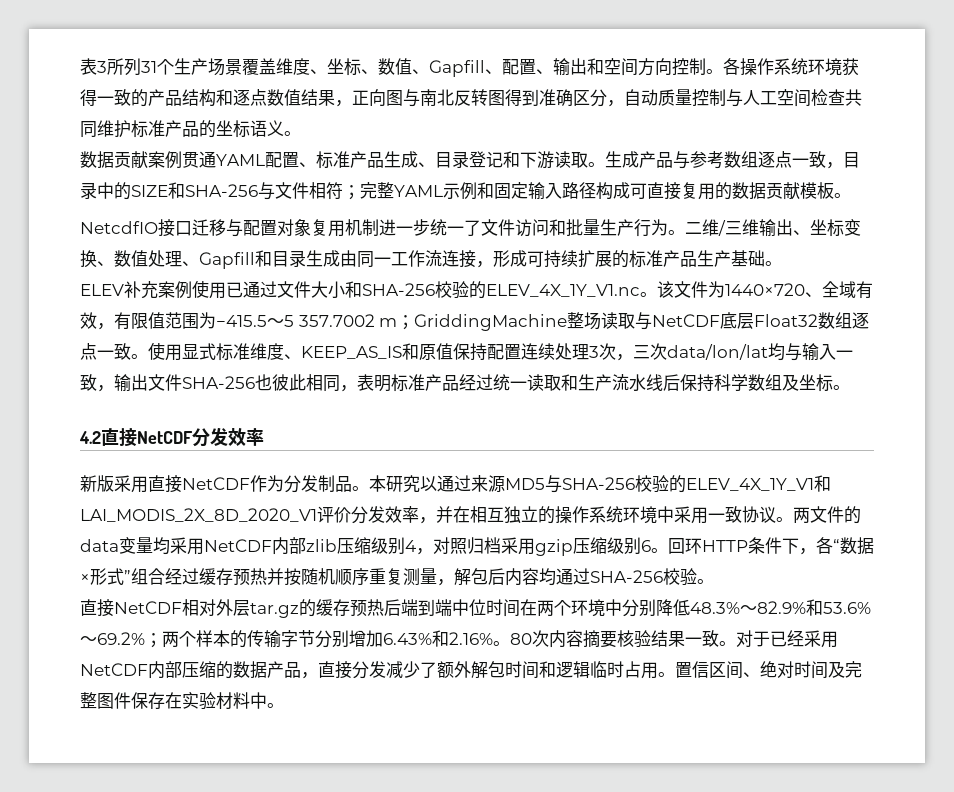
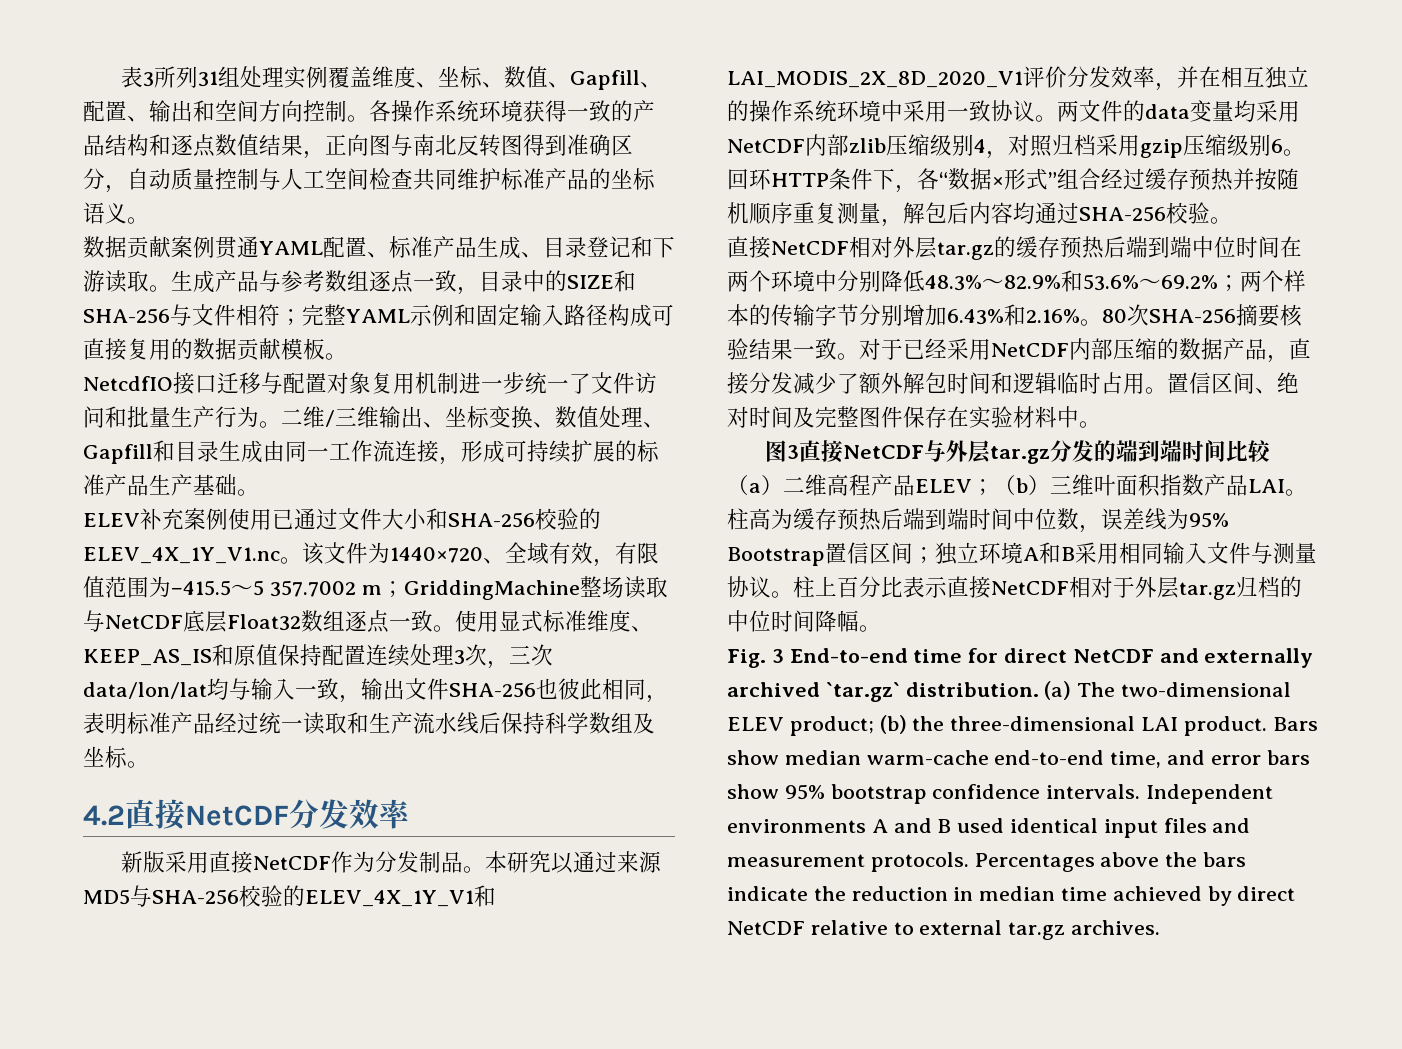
- 表3所列31个生产场景覆盖维度、坐标、数值、Gapfill、配置、输出和空间方向控制。
+ 表3所列31组处理实例覆盖维度、坐标、数值、Gapfill、配置、输出和空间方向控制。
- 80次内容摘要核验结果一致。
+ 80次SHA-256摘要核验结果一致。
+ 图3直接NetCDF与外层tar.gz分发的端到端时间比较（a）二维高程产品ELEV；（b）三维叶面积指数产品LAI。柱高为缓存预热后端到端时间中位数，误差线为95% Bootstrap置信区间；独立环境A和B采用相同输入文件与测量协议。柱上百分比表示直接NetCDF相对于外层tar.gz归档的中位时间降幅。
+ Fig. 3 End-to-end time for direct NetCDF and externally archived `tar.gz` distribution. (a) The two-dimensional ELEV product; (b) the three-dimensional LAI product. Bars show median warm-cache end-to-end time, and error bars show 95% bootstrap confidence intervals. Independent environments A and B used identical input files and measurement protocols. Percentages above the bars indicate the reduction in median time achieved by direct NetCDF relative to external tar.gz archives.

